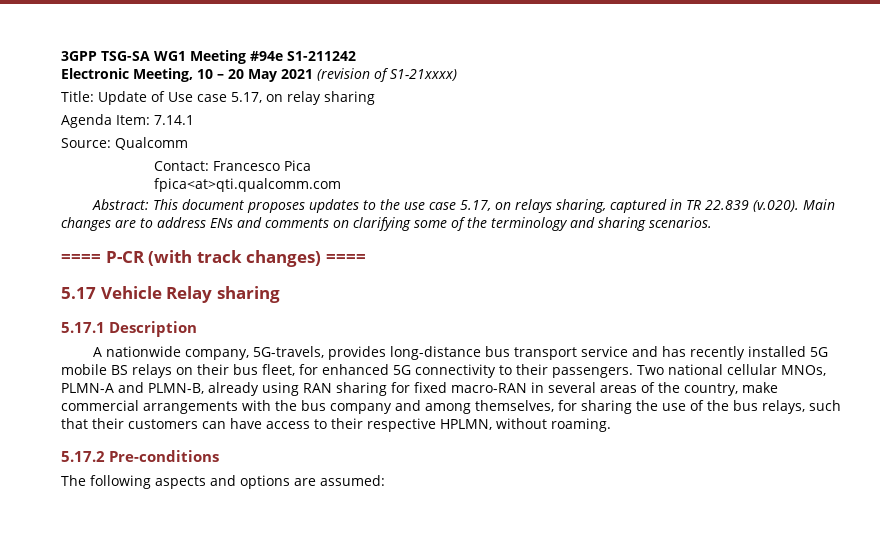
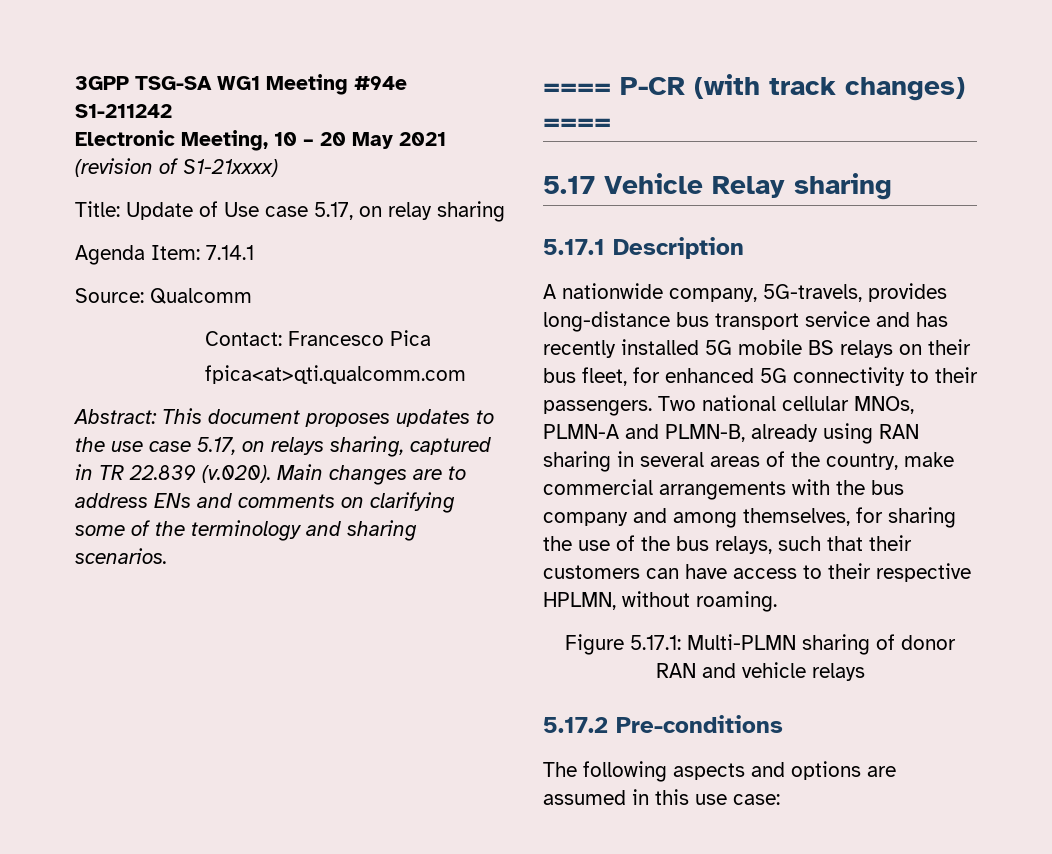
- Two national cellular MNOs, PLMN-A and PLMN-B, already using RAN sharing for fixed macro-RAN in several areas of the country, make commercial arrangements with the bus company and among themselves, for sharing the use of the bus relays, such that their customers can have access to their respective HPLMN, without roaming.
+ Two national cellular MNOs, PLMN-A and PLMN-B, already using RAN sharing in several areas of the country, make commercial arrangements with the bus company and among themselves, for sharing the use of the bus relays, such that their customers can have access to their respective HPLMN, without roaming.
+ Figure 5.17.1: Multi-PLMN sharing of donor RAN and vehicle relays
- The following aspects and options are assumed:
+ The following aspects and options are assumed in this use case:

